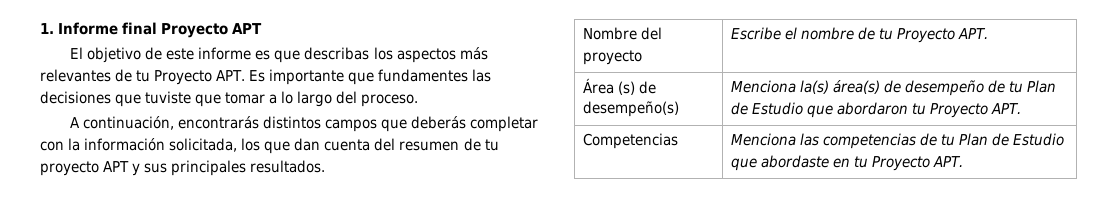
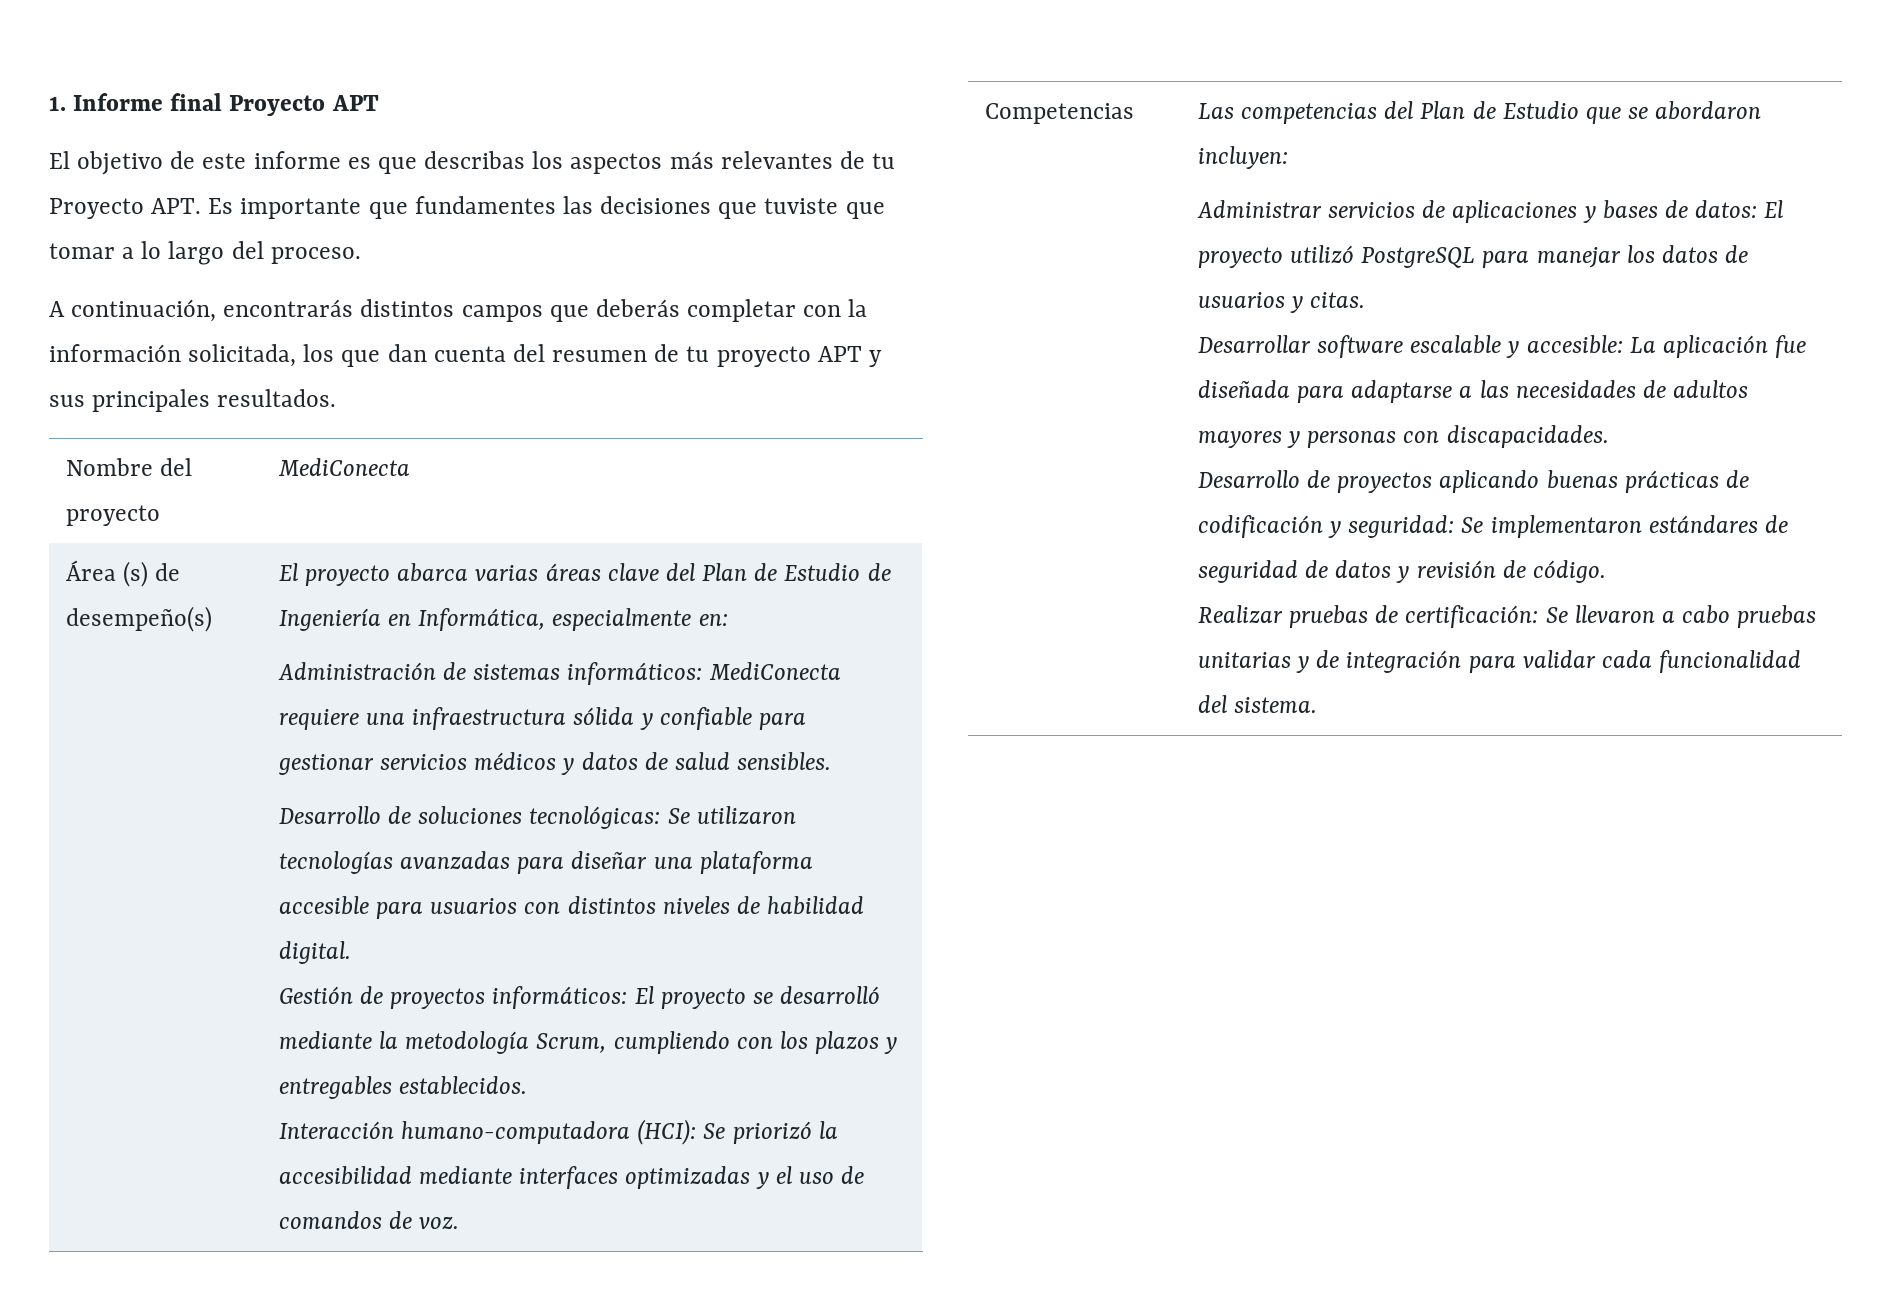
- Nombre del proyecto | Escribe el nombre de tu Proyecto APT.
- Área (s) de desempeño(s) | Menciona la(s) área(s) de desempeño de tu Plan de Estudio que abordaron tu Proyecto APT.
- Competencias | Menciona las competencias de tu Plan de Estudio que abordaste en tu Proyecto APT.
+ Nombre del proyecto | MediConecta
+ Área (s) de desempeño(s) | El proyecto abarca varias áreas clave del Plan de Estudio de Ingeniería en Informática, especialmente en:
+ Administración de sistemas informáticos: MediConecta requiere una infraestructura sólida y confiable para gestionar servicios médicos y datos de salud sensibles.
+ Desarrollo de soluciones tecnológicas: Se utilizaron tecnologías avanzadas para diseñar una plataforma accesible para usuarios con distintos niveles de habilidad digital.
+ Gestión de proyectos informáticos: El proyecto se desarrolló mediante la metodología Scrum, cumpliendo con los plazos y entregables establecidos.
+ Interacción humano-computadora (HCI): Se priorizó la accesibilidad mediante interfaces optimizadas y el uso de comandos de voz.
+ Competencias | Las competencias del Plan de Estudio que se abordaron incluyen:
+ Administrar servicios de aplicaciones y bases de datos: El proyecto utilizó PostgreSQL para manejar los datos de usuarios y citas.
+ Desarrollar software escalable y accesible: La aplicación fue diseñada para adaptarse a las necesidades de adultos mayores y personas con discapacidades.
+ Desarrollo de proyectos aplicando buenas prácticas de codificación y seguridad: Se implementaron estándares de seguridad de datos y revisión de código.
+ Realizar pruebas de certificación: Se llevaron a cabo pruebas unitarias y de integración para validar cada funcionalidad del sistema.

